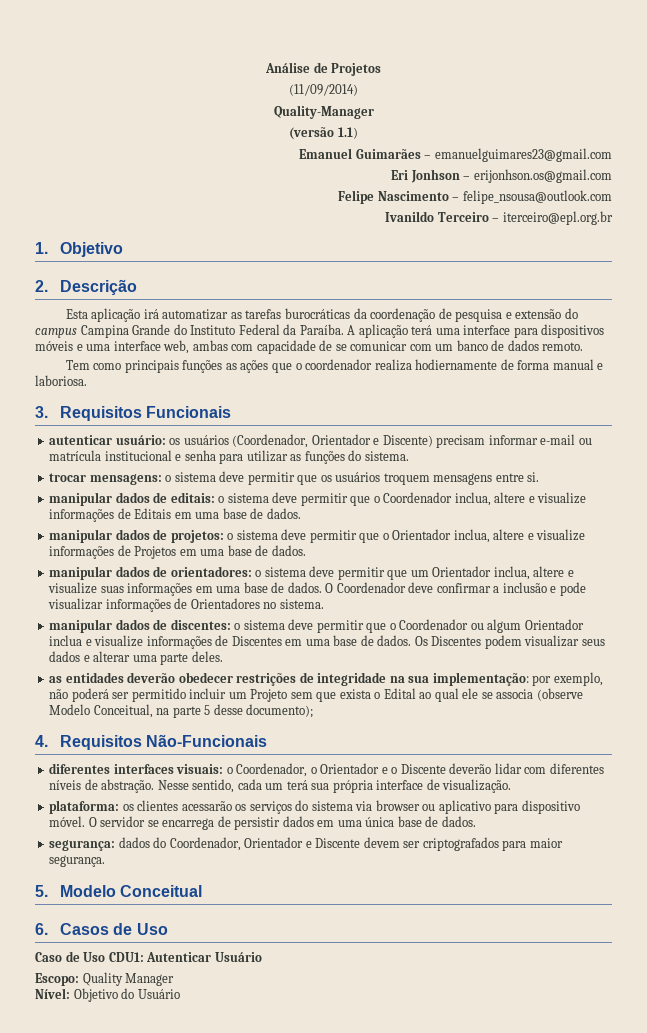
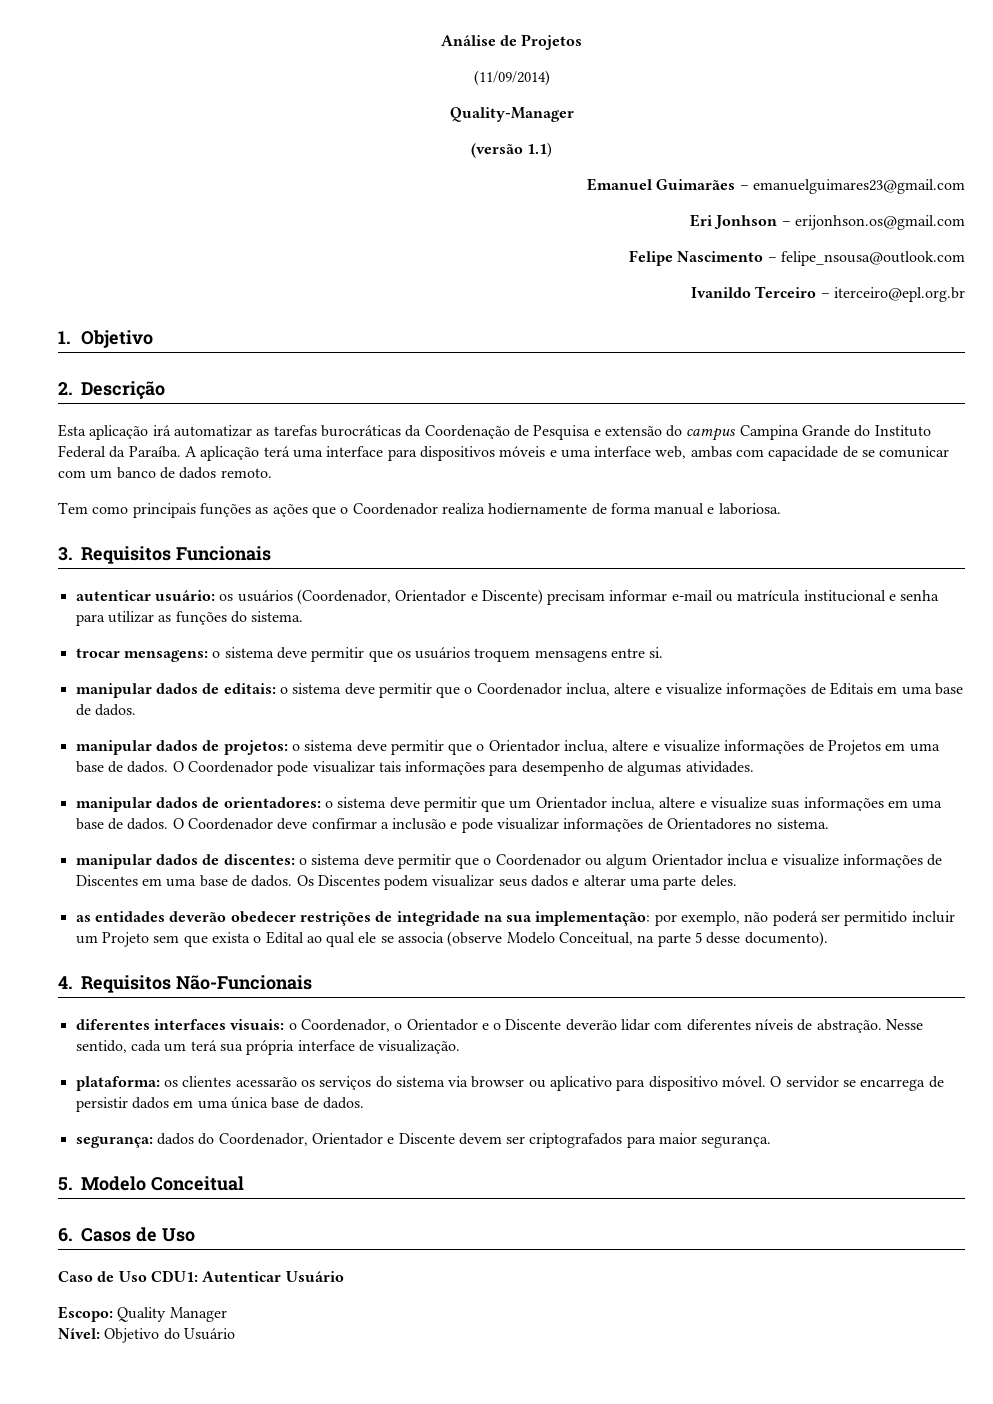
- Esta aplicação irá automatizar as tarefas burocráticas da coordenação de pesquisa e extensão do campus Campina Grande do Instituto Federal da Paraíba.
+ Esta aplicação irá automatizar as tarefas burocráticas da Coordenação de Pesquisa e extensão do campus Campina Grande do Instituto Federal da Paraíba.
- Tem como principais funções as ações que o coordenador realiza hodiernamente de forma manual e laboriosa.
+ Tem como principais funções as ações que o Coordenador realiza hodiernamente de forma manual e laboriosa.
+ O Coordenador pode visualizar tais informações para desempenho de algumas atividades.
- as entidades deverão obedecer restrições de integridade na sua implementação: por exemplo, não poderá ser permitido incluir um Projeto sem que exista o Edital ao qual ele se associa (observe Modelo Conceitual, na parte 5 desse documento);
+ as entidades deverão obedecer restrições de integridade na sua implementação: por exemplo, não poderá ser permitido incluir um Projeto sem que exista o Edital ao qual ele se associa (observe Modelo Conceitual, na parte 5 desse documento).

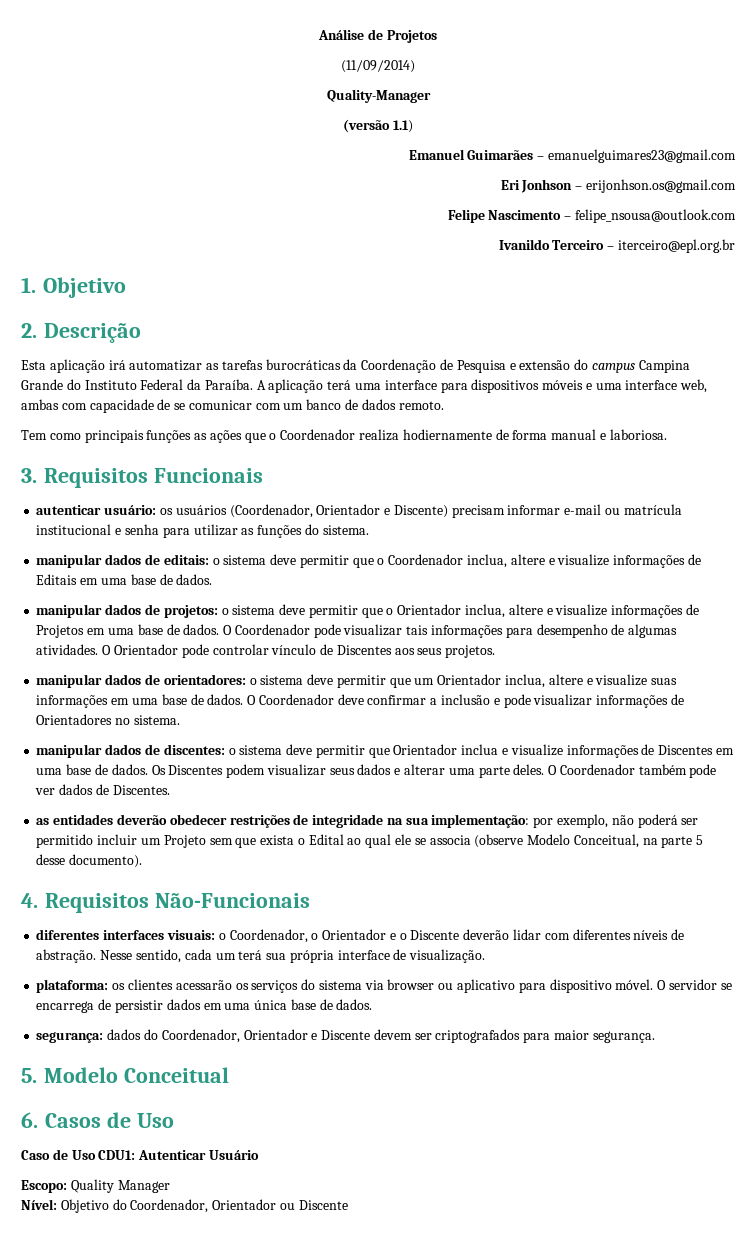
- trocar mensagens: o sistema deve permitir que os usuários troquem mensagens entre si.
+ O Orientador pode controlar vínculo de Discentes aos seus projetos.
- manipular dados de discentes: o sistema deve permitir que o Coordenador ou algum Orientador inclua e visualize informações de Discentes em uma base de dados.
+ manipular dados de discentes: o sistema deve permitir que Orientador inclua e visualize informações de Discentes em uma base de dados.
+ O Coordenador também pode ver dados de Discentes.
- Nível: Objetivo do Usuário
+ Nível: Objetivo do Coordenador, Orientador ou Discente

